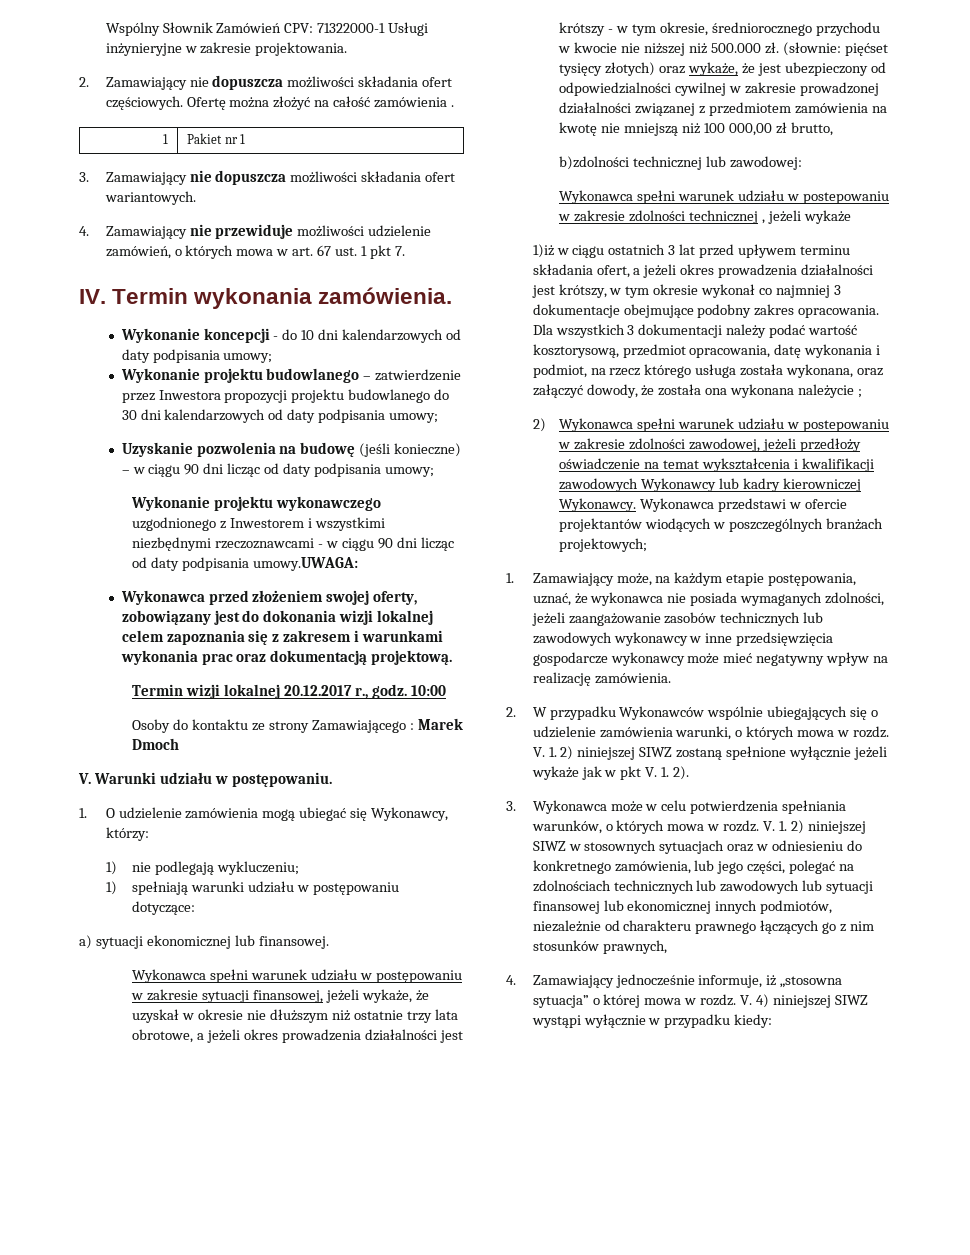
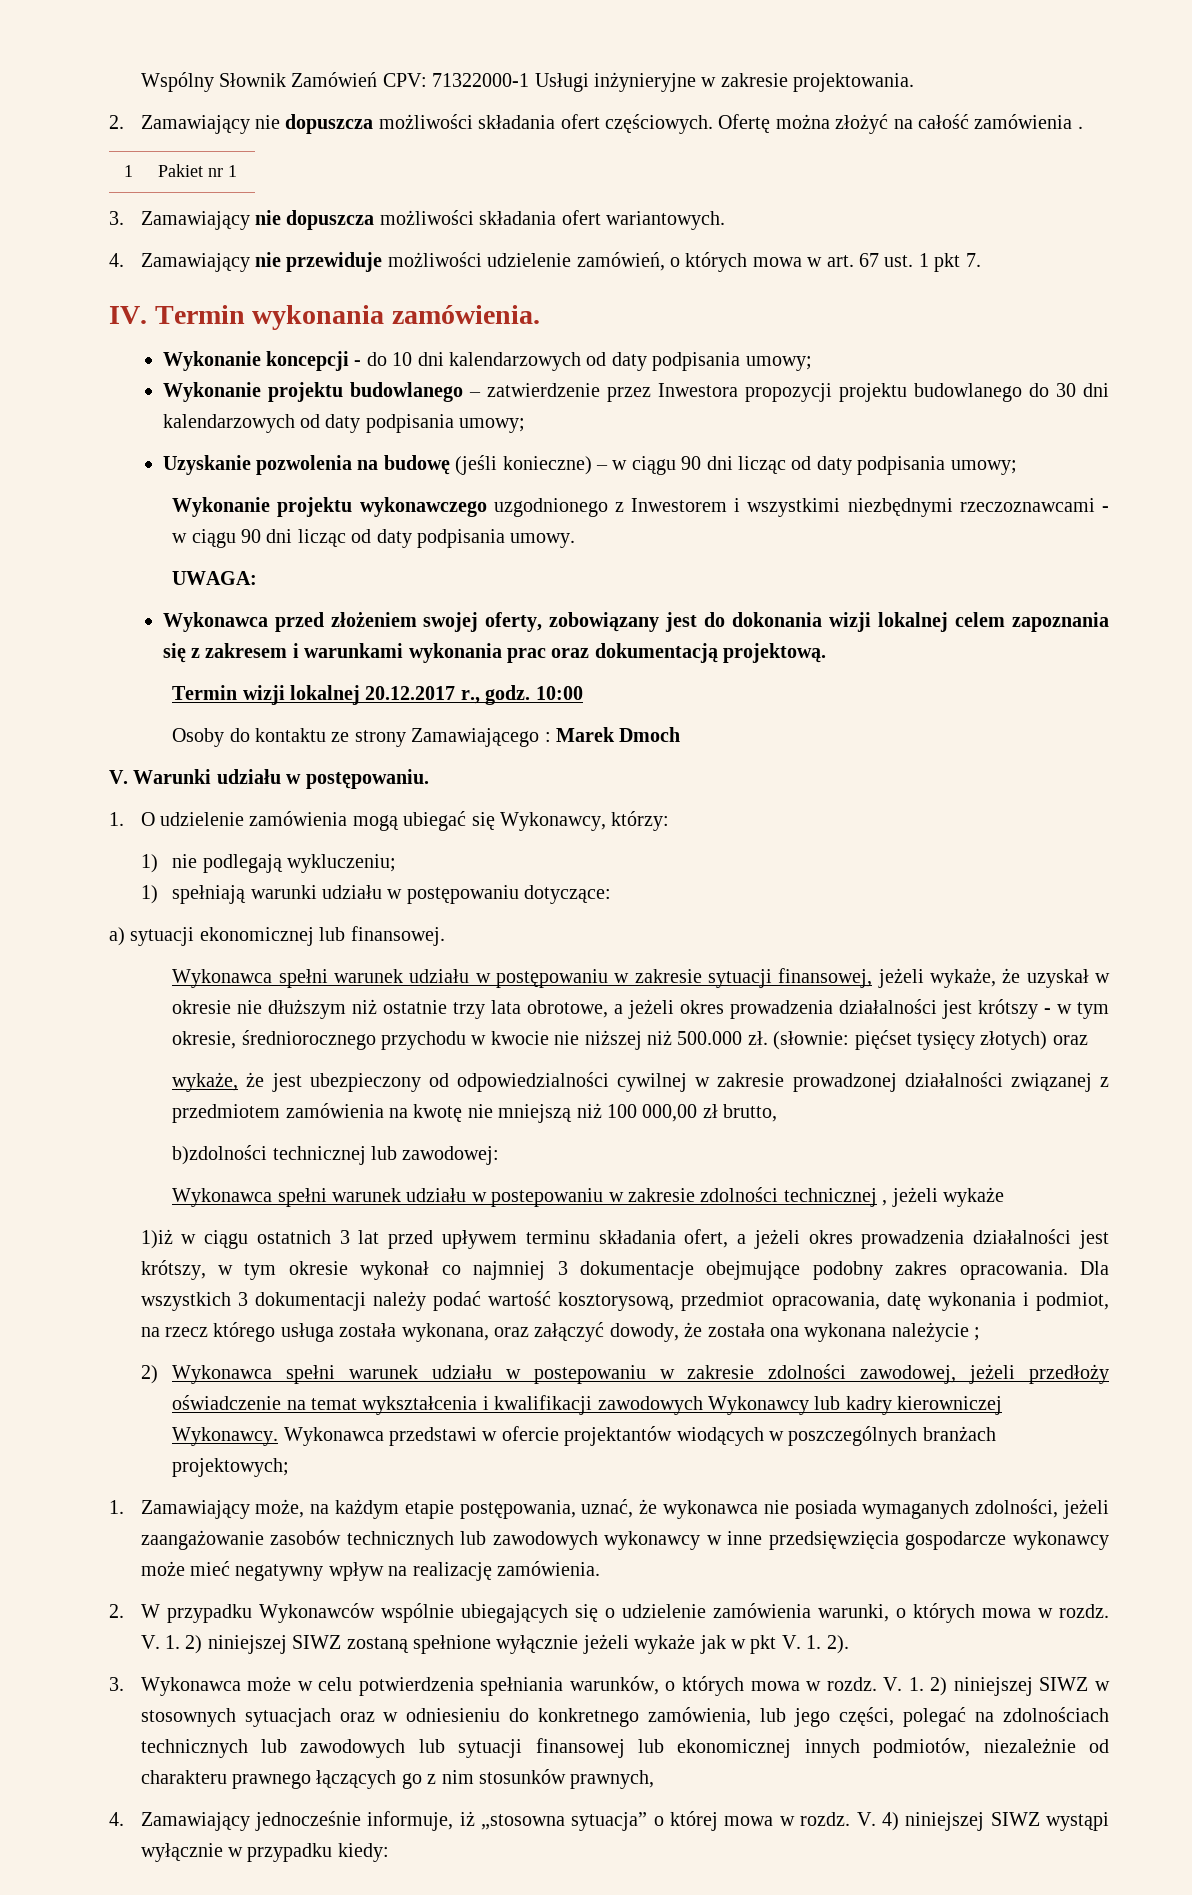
- Wykonanie projektu wykonawczego uzgodnionego z Inwestorem i wszystkimi niezbędnymi rzeczoznawcami - w ciągu 90 dni licząc od daty podpisania umowy.UWAGA:
+ Wykonanie projektu wykonawczego uzgodnionego z Inwestorem i wszystkimi niezbędnymi rzeczoznawcami - w ciągu 90 dni licząc od daty podpisania umowy.
+ UWAGA:
- (słownie: pięćset tysięcy złotych) oraz wykaże, że jest ubezpieczony od odpowiedzialności cywilnej w zakresie prowadzonej działalności związanej z przedmiotem zamówienia na kwotę nie mniejszą niż 100 000,00 zł brutto,
+ (słownie: pięćset tysięcy złotych) oraz
+ wykaże, że jest ubezpieczony od odpowiedzialności cywilnej w zakresie prowadzonej działalności związanej z przedmiotem zamówienia na kwotę nie mniejszą niż 100 000,00 zł brutto,

